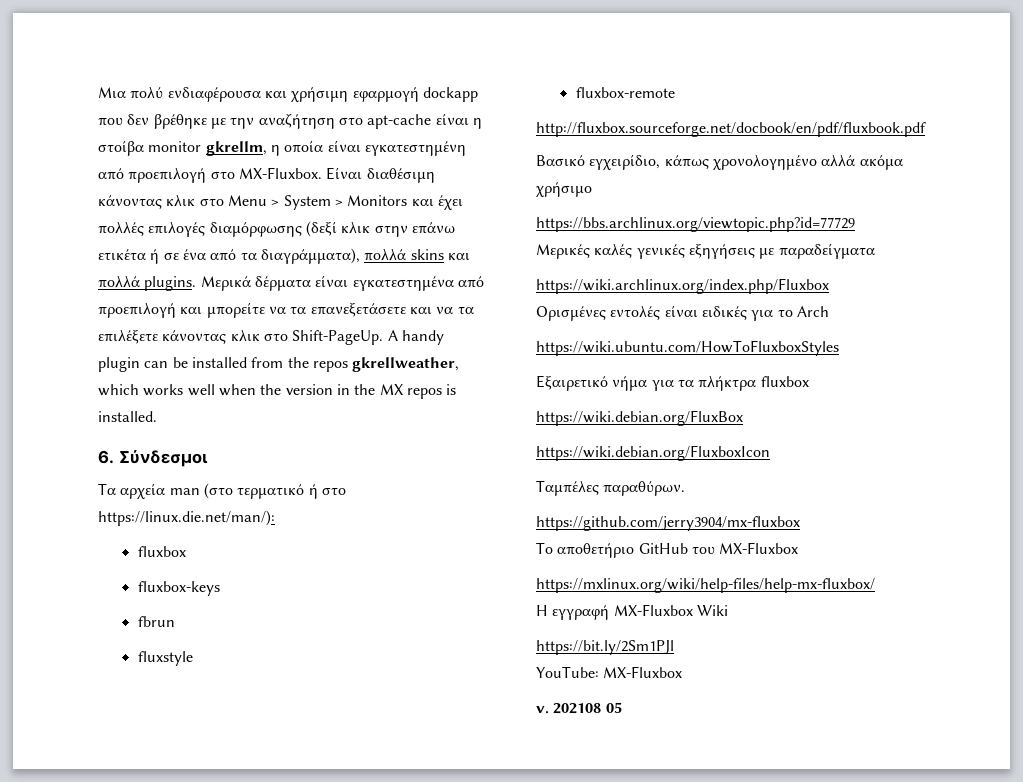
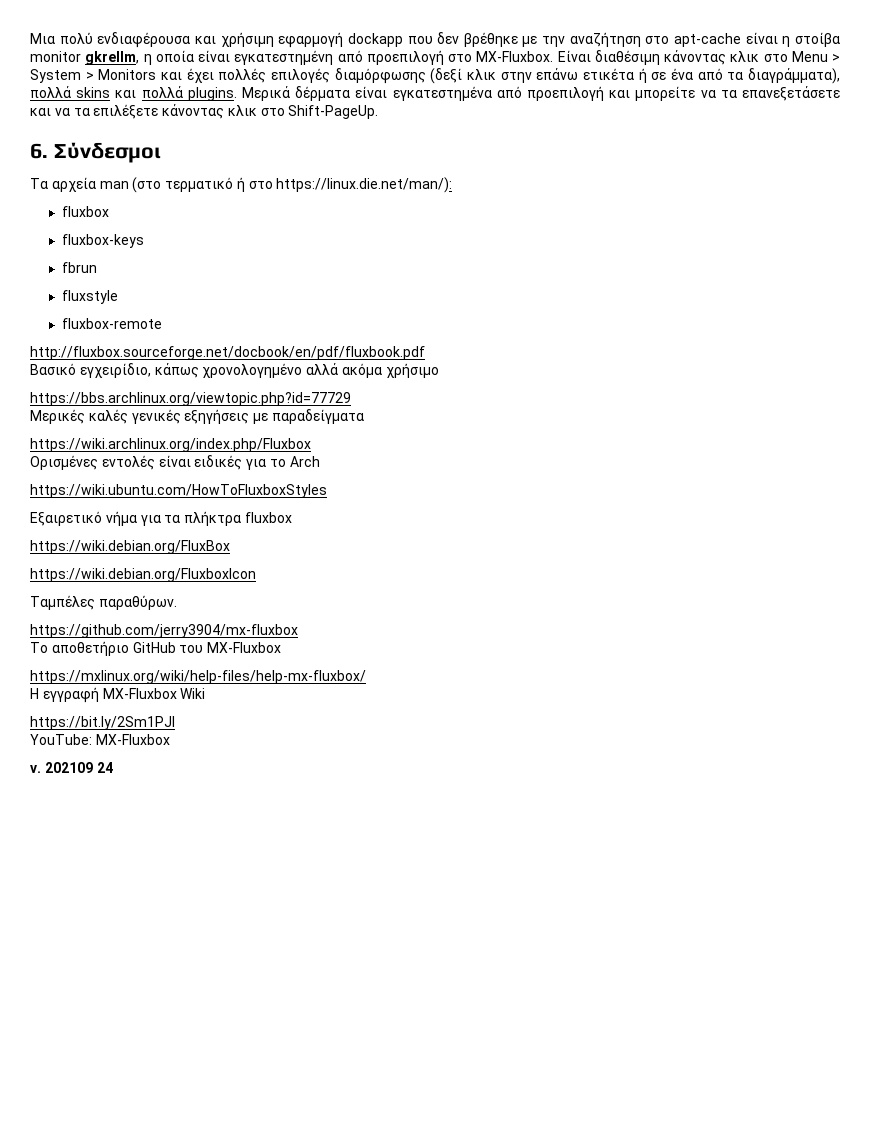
- A handy plugin can be installed from the repos gkrellweather, which works well when the version in the MX repos is installed.
- 202108 05
+ 202109 24

